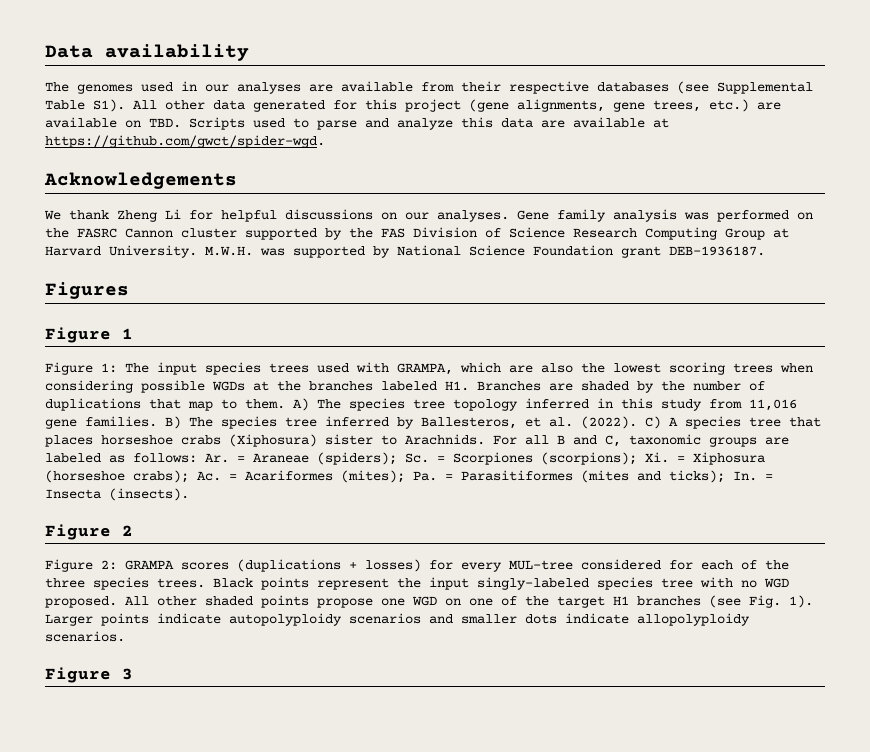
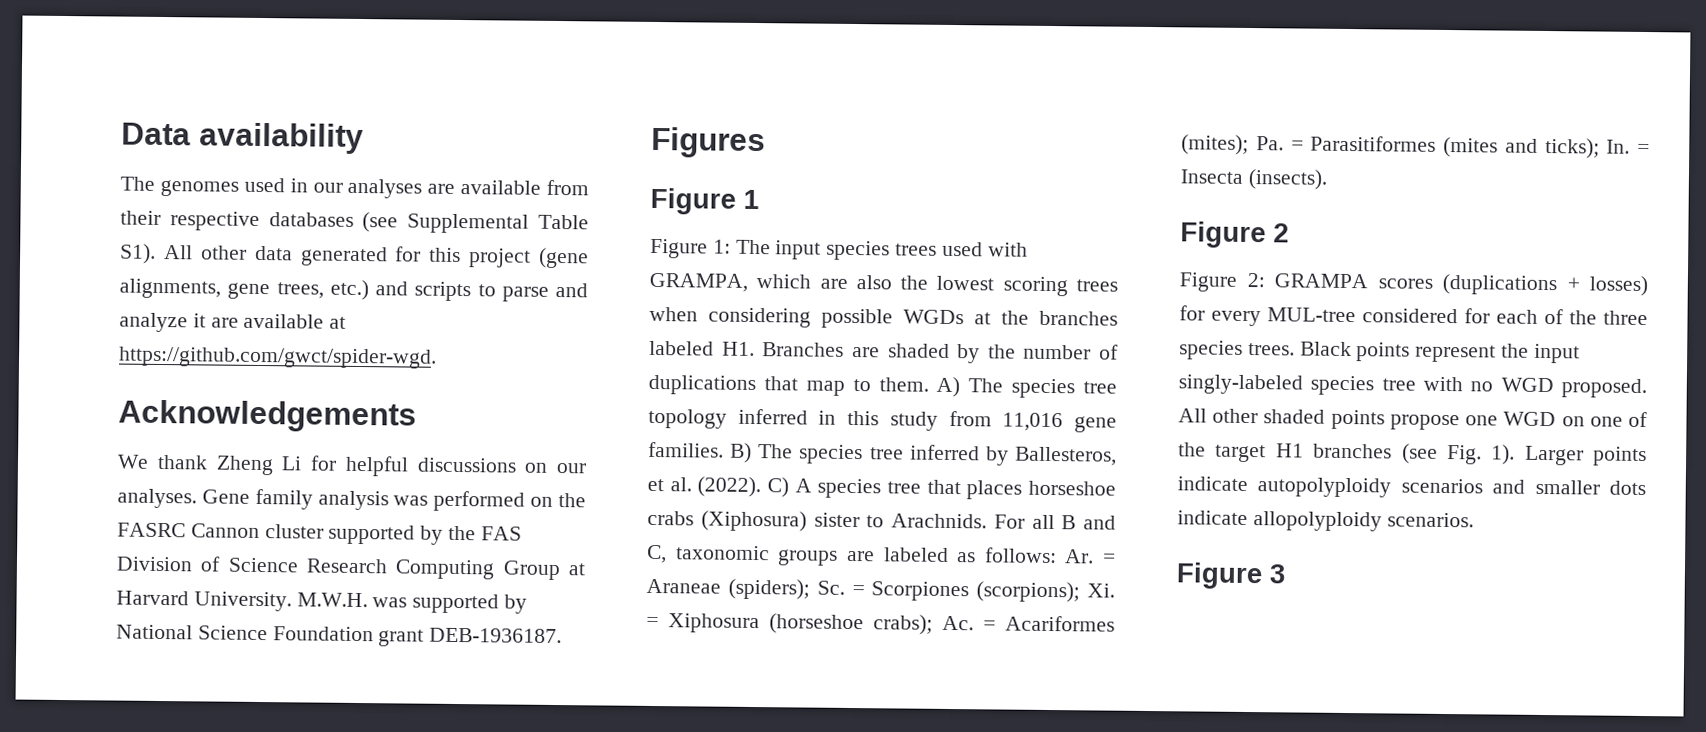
- The genomes used in our analyses are available from their respective databases (see Supplemental Table S1). All other data generated for this project (gene alignments, gene trees, etc.) are available on TBD. Scripts used to parse and analyze this data are available at https://github.com/gwct/spider-wgd.
+ The genomes used in our analyses are available from their respective databases (see Supplemental Table S1). All other data generated for this project (gene alignments, gene trees, etc.) and scripts to parse and analyze it are available at https://github.com/gwct/spider-wgd.

